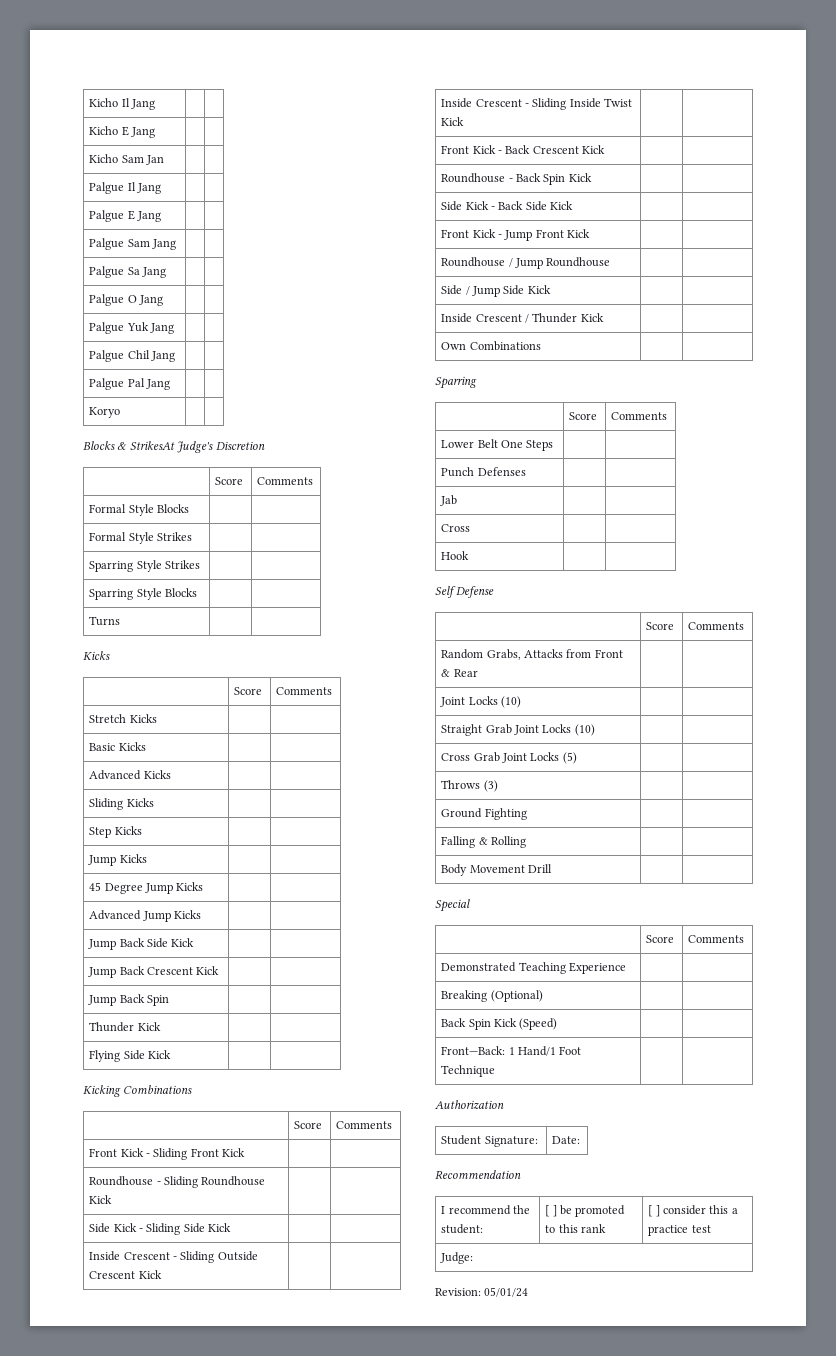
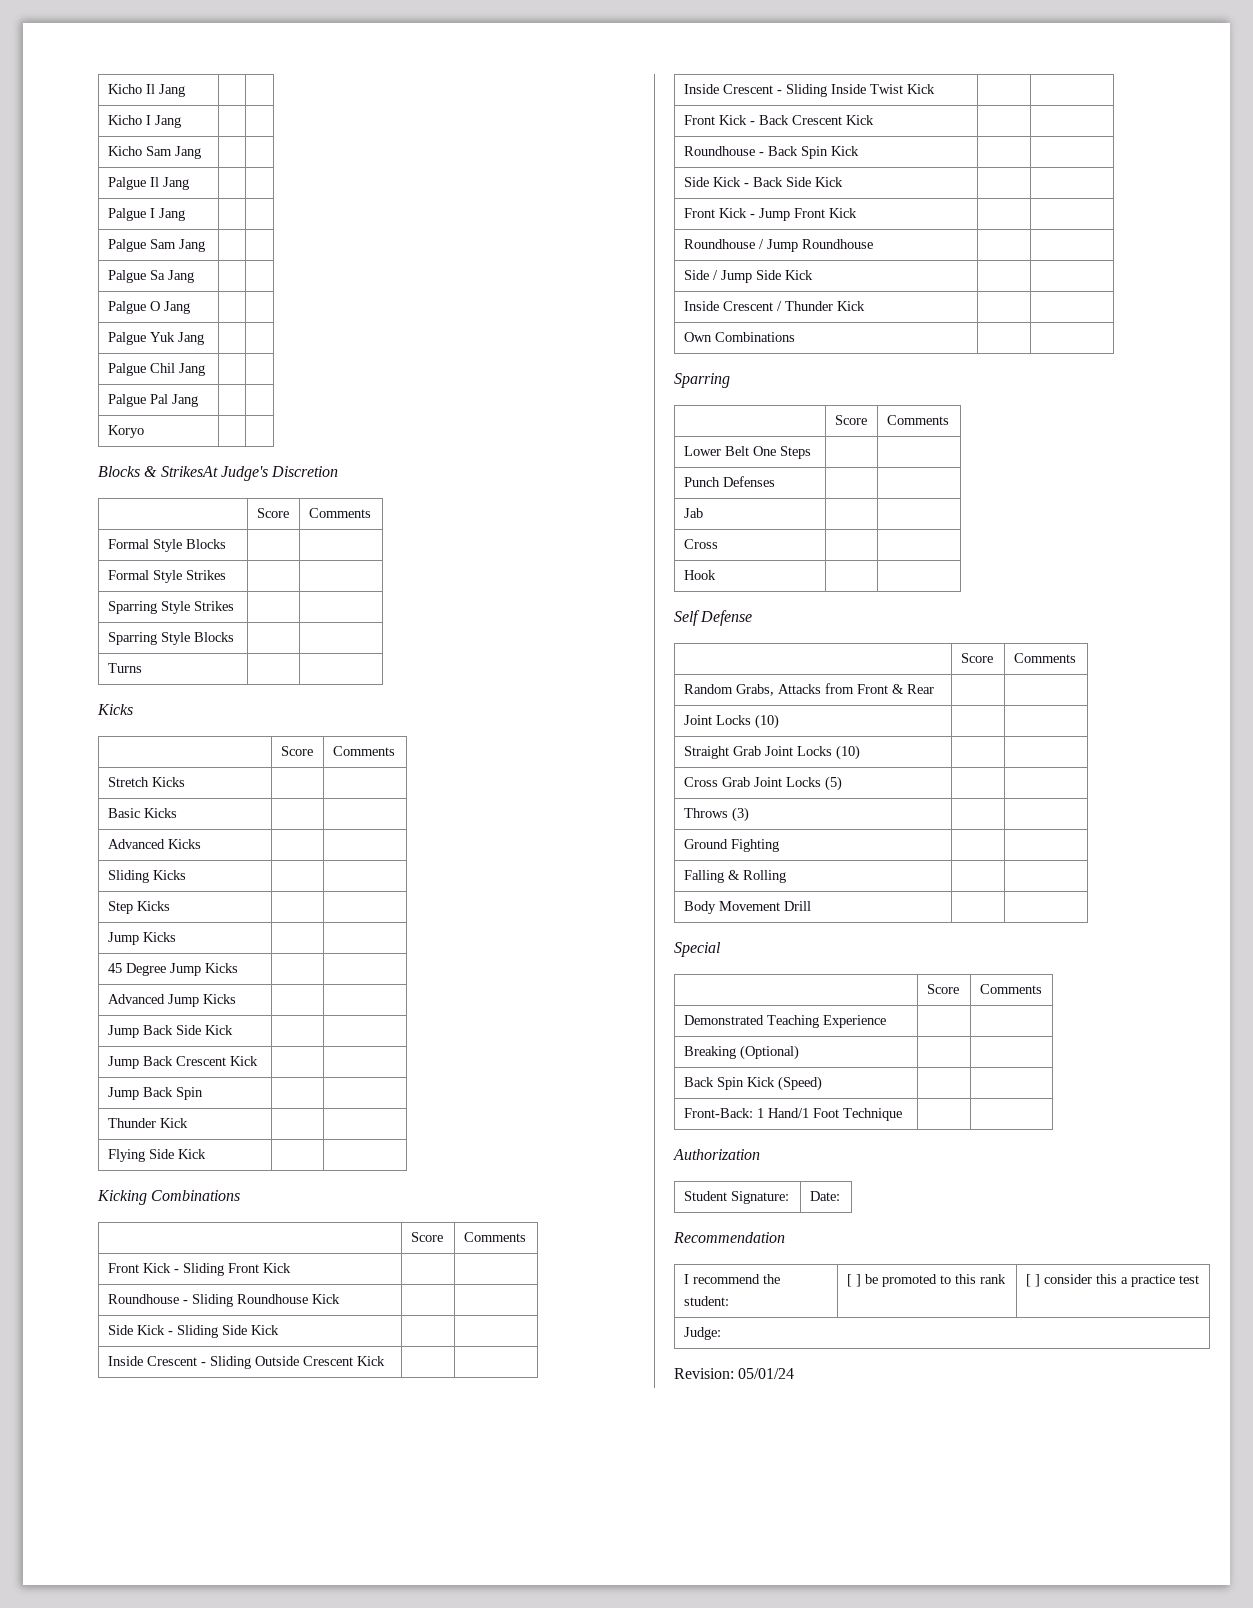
- Kicho E Jang | |
+ Kicho I Jang | |
- Kicho Sam Jan | |
+ Kicho Sam Jang | |
- Palgue E Jang | |
+ Palgue I Jang | |
- Front—Back: 1 Hand/1 Foot Technique | |
+ Front-Back: 1 Hand/1 Foot Technique | |

